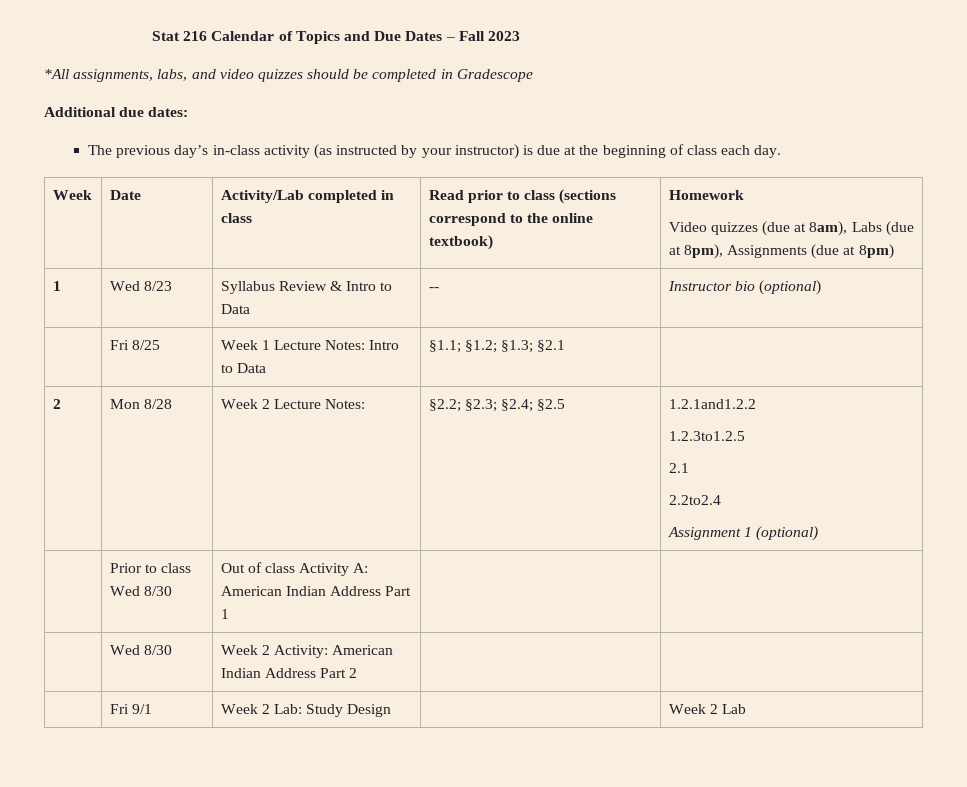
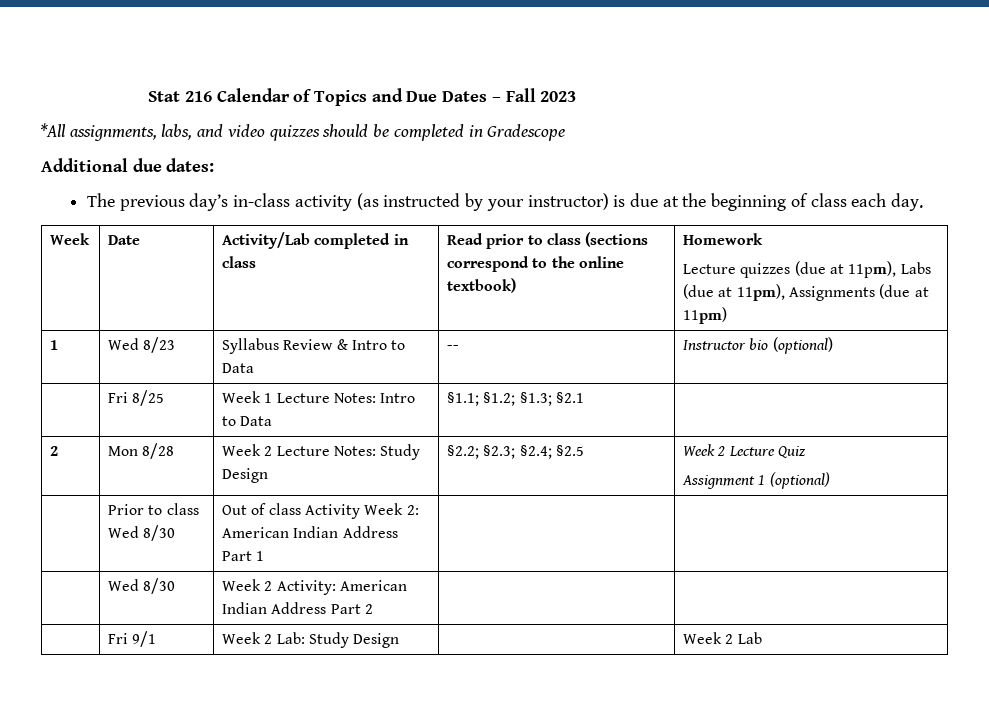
  Week | Date | Activity/Lab completed in class | Read prior to class (sections correspond to the online textbook) | Homework
- Video quizzes (due at 8am), Labs (due at 8pm), Assignments (due at 8pm)
+ Lecture quizzes (due at 11pm), Labs (due at 11pm), Assignments (due at 11pm)
- 2 | Mon 8/28 | Week 2 Lecture Notes: | §2.2; §2.3; §2.4; §2.5 | 1.2.1and1.2.2
- 1.2.3to1.2.5
- 2.1
- 2.2to2.4
+ 2 | Mon 8/28 | Week 2 Lecture Notes: Study Design | §2.2; §2.3; §2.4; §2.5 | Week 2 Lecture Quiz
- | Prior to class Wed 8/30 | Out of class Activity A: American Indian Address Part 1 | |
+ | Prior to class Wed 8/30 | Out of class Activity Week 2: American Indian Address Part 1 | |

